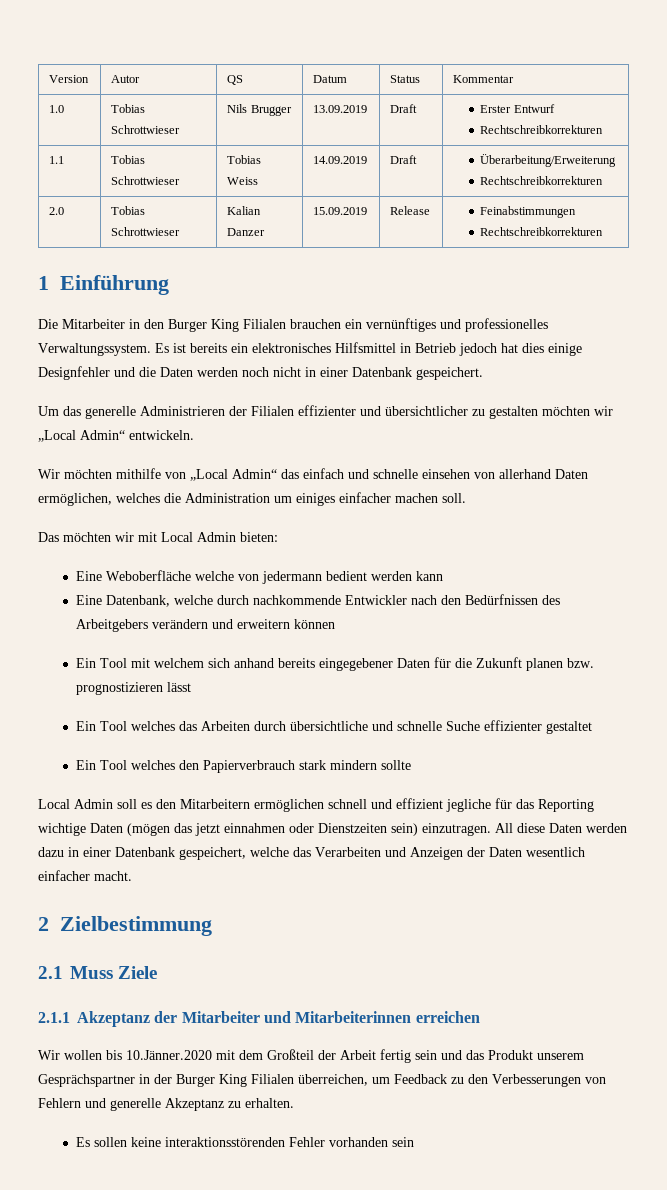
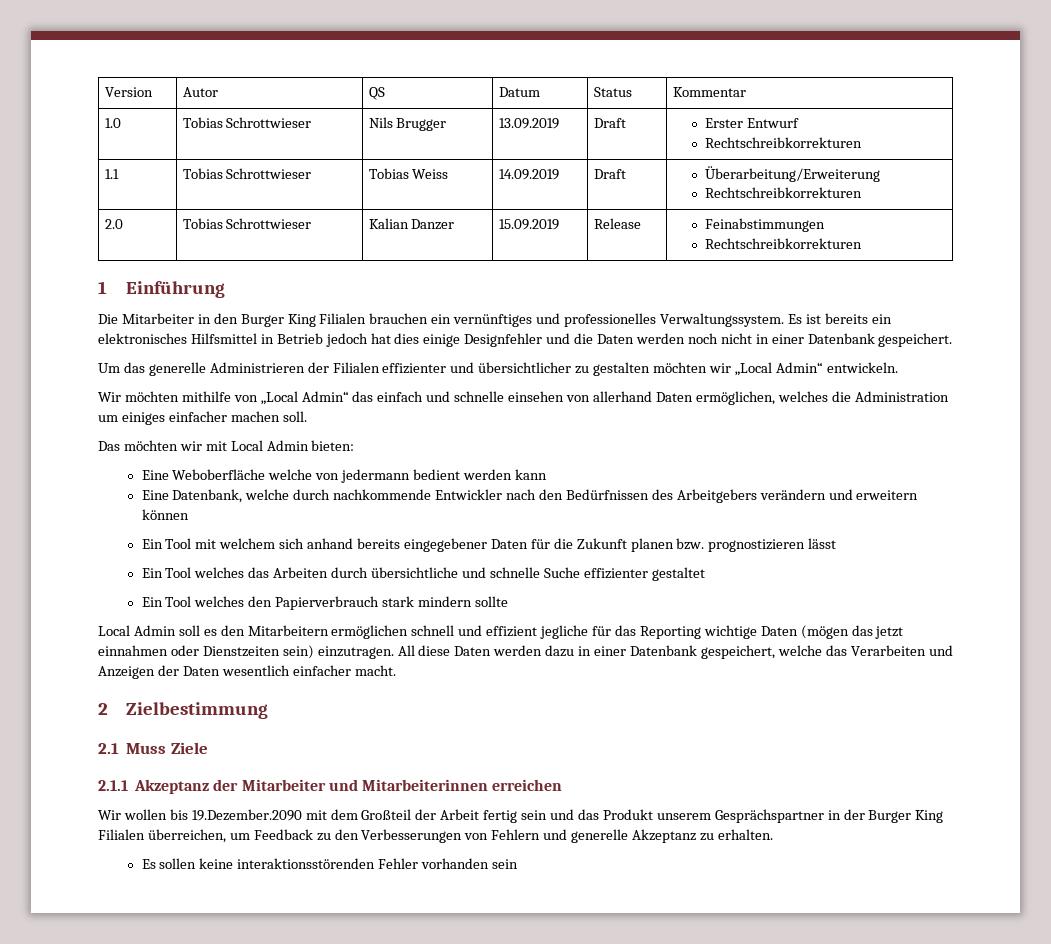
- Wir wollen bis 10.Jänner.2020 mit dem Großteil der Arbeit fertig sein und das Produkt unserem Gesprächspartner in der Burger King Filialen überreichen, um Feedback zu den Verbesserungen von Fehlern und generelle Akzeptanz zu erhalten.
+ Wir wollen bis 19.Dezember.2090 mit dem Großteil der Arbeit fertig sein und das Produkt unserem Gesprächspartner in der Burger King Filialen überreichen, um Feedback zu den Verbesserungen von Fehlern und generelle Akzeptanz zu erhalten.

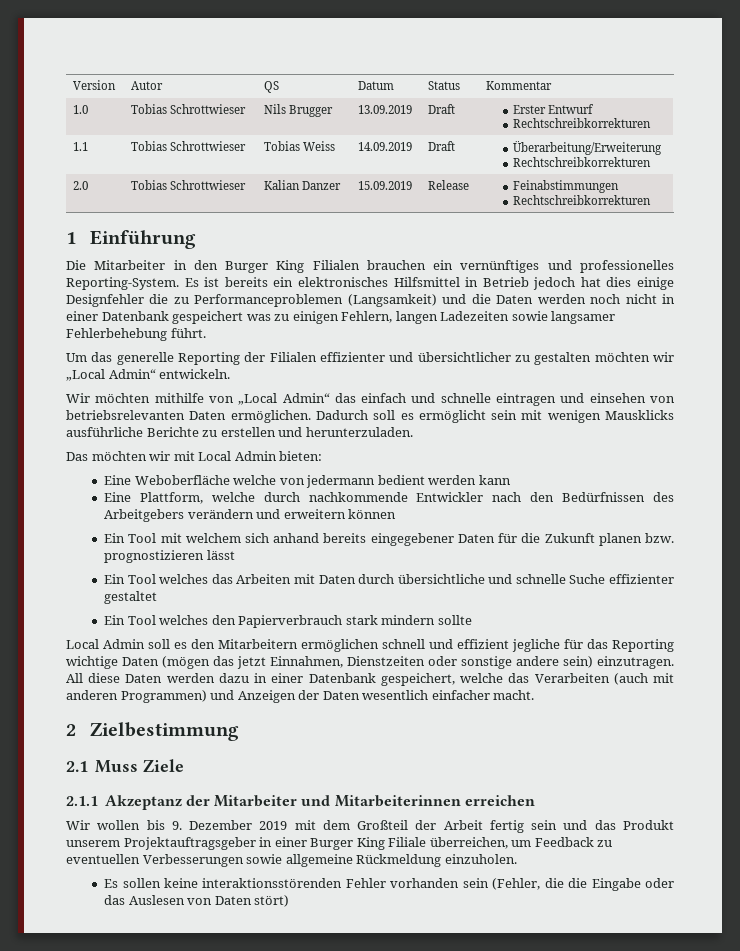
- Die Mitarbeiter in den Burger King Filialen brauchen ein vernünftiges und professionelles Verwaltungssystem.
+ Die Mitarbeiter in den Burger King Filialen brauchen ein vernünftiges und professionelles Reporting-System.
- Es ist bereits ein elektronisches Hilfsmittel in Betrieb jedoch hat dies einige Designfehler und die Daten werden noch nicht in einer Datenbank gespeichert.
+ Es ist bereits ein elektronisches Hilfsmittel in Betrieb jedoch hat dies einige Designfehler die zu Performanceproblemen (Langsamkeit) und die Daten werden noch nicht in einer Datenbank gespeichert was zu einigen Fehlern, langen Ladezeiten sowie langsamer Fehlerbehebung führt.
- Um das generelle Administrieren der Filialen effizienter und übersichtlicher zu gestalten möchten wir „Local Admin“ entwickeln.
+ Um das generelle Reporting der Filialen effizienter und übersichtlicher zu gestalten möchten wir „Local Admin“ entwickeln.
- Wir möchten mithilfe von „Local Admin“ das einfach und schnelle einsehen von allerhand Daten ermöglichen, welches die Administration um einiges einfacher machen soll.
+ Wir möchten mithilfe von „Local Admin“ das einfach und schnelle eintragen und einsehen von betriebsrelevanten Daten ermöglichen. Dadurch soll es ermöglicht sein mit wenigen Mausklicks ausführliche Berichte zu erstellen und herunterzuladen.
- Eine Datenbank, welche durch nachkommende Entwickler nach den Bedürfnissen des Arbeitgebers verändern und erweitern können
+ Eine Plattform, welche durch nachkommende Entwickler nach den Bedürfnissen des Arbeitgebers verändern und erweitern können
- Ein Tool welches das Arbeiten durch übersichtliche und schnelle Suche effizienter gestaltet
+ Ein Tool welches das Arbeiten mit Daten durch übersichtliche und schnelle Suche effizienter gestaltet
- Local Admin soll es den Mitarbeitern ermöglichen schnell und effizient jegliche für das Reporting wichtige Daten (mögen das jetzt einnahmen oder Dienstzeiten sein) einzutragen.
+ Local Admin soll es den Mitarbeitern ermöglichen schnell und effizient jegliche für das Reporting wichtige Daten (mögen das jetzt Einnahmen, Dienstzeiten oder sonstige andere sein) einzutragen.
- All diese Daten werden dazu in einer Datenbank gespeichert, welche das Verarbeiten und Anzeigen der Daten wesentlich einfacher macht.
+ All diese Daten werden dazu in einer Datenbank gespeichert, welche das Verarbeiten (auch mit anderen Programmen) und Anzeigen der Daten wesentlich einfacher macht.
- Wir wollen bis 19.Dezember.2090 mit dem Großteil der Arbeit fertig sein und das Produkt unserem Gesprächspartner in der Burger King Filialen überreichen, um Feedback zu den Verbesserungen von Fehlern und generelle Akzeptanz zu erhalten.
+ Wir wollen bis 9. Dezember 2019 mit dem Großteil der Arbeit fertig sein und das Produkt unserem Projektauftragsgeber in einer Burger King Filiale überreichen, um Feedback zu eventuellen Verbesserungen sowie allgemeine Rückmeldung einzuholen.
- Es sollen keine interaktionsstörenden Fehler vorhanden sein
+ Es sollen keine interaktionsstörenden Fehler vorhanden sein (Fehler, die die Eingabe oder das Auslesen von Daten stört)

